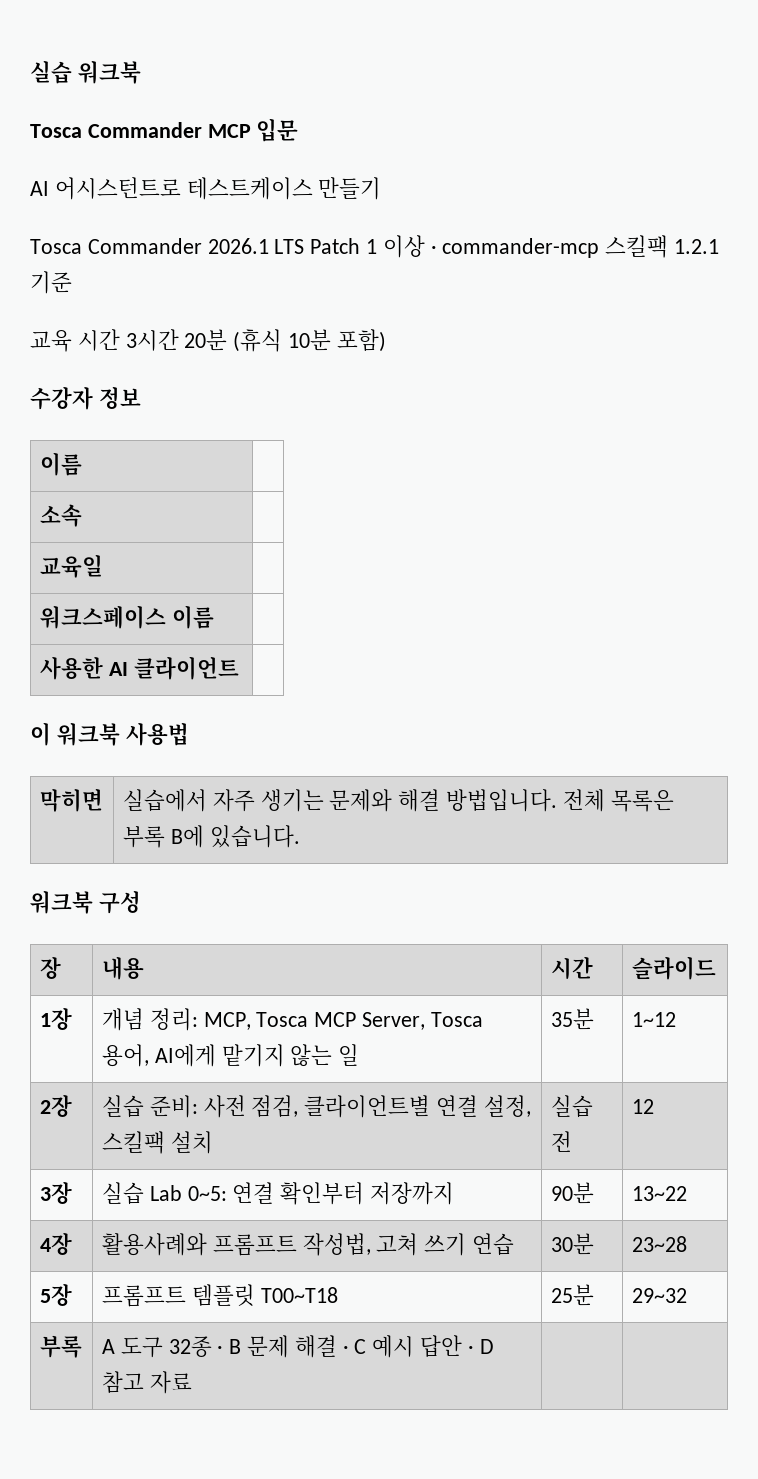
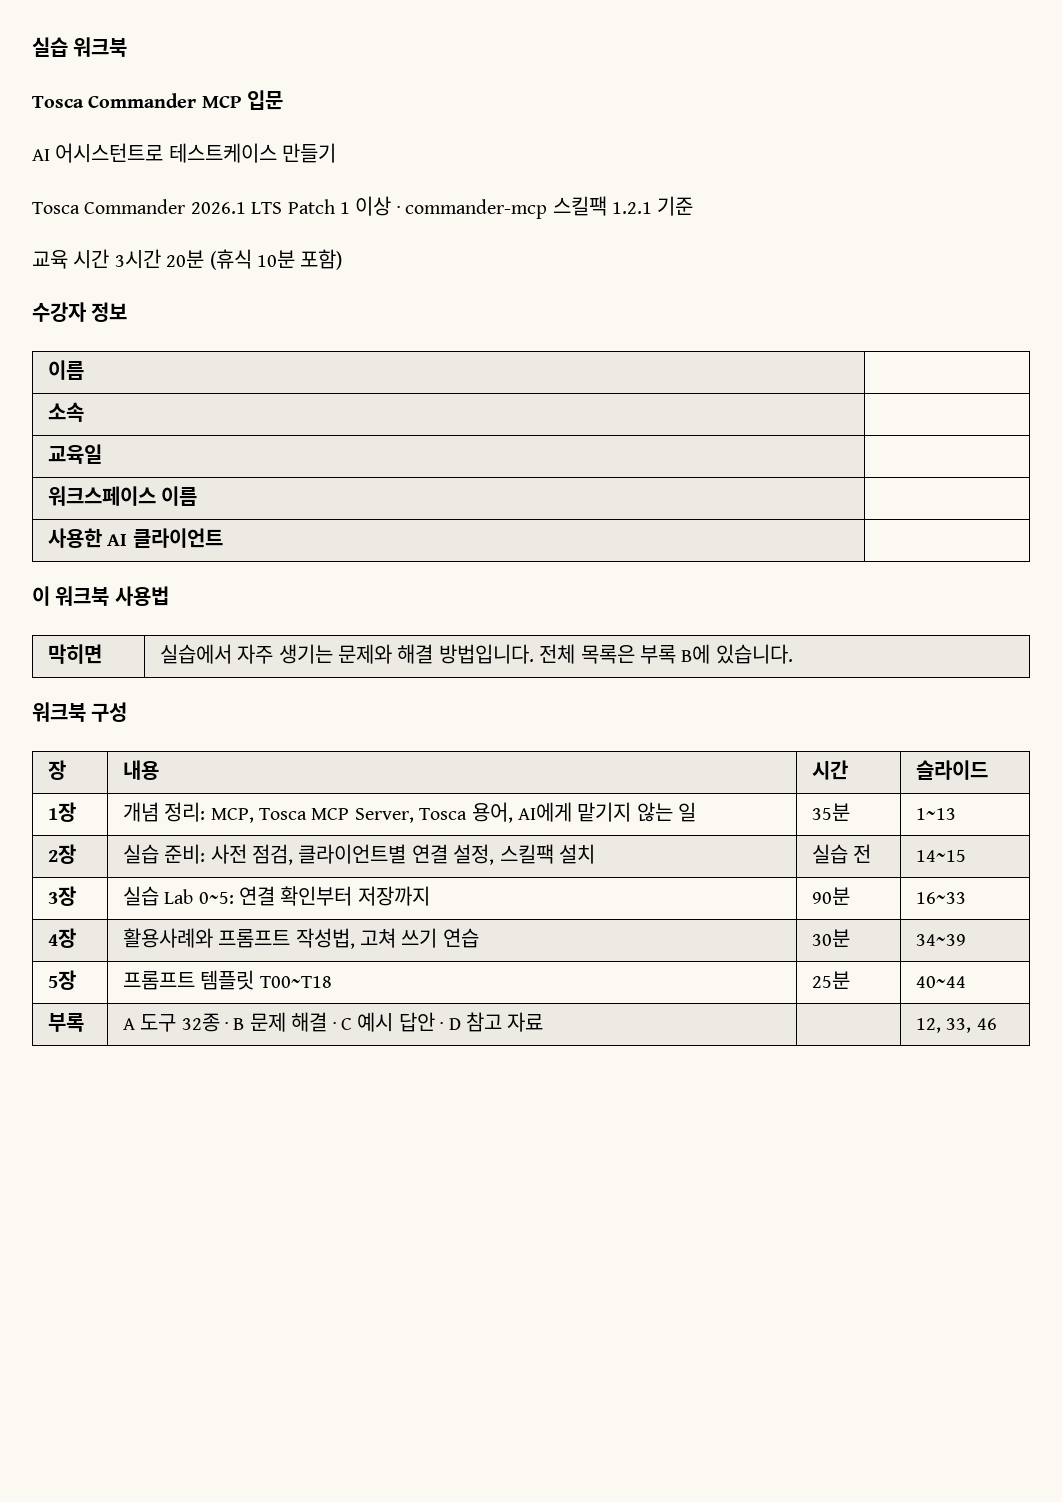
- 1장 | 개념 정리: MCP, Tosca MCP Server, Tosca 용어, AI에게 맡기지 않는 일 | 35분 | 1~12
+ 1장 | 개념 정리: MCP, Tosca MCP Server, Tosca 용어, AI에게 맡기지 않는 일 | 35분 | 1~13
- 2장 | 실습 준비: 사전 점검, 클라이언트별 연결 설정, 스킬팩 설치 | 실습 전 | 12
+ 2장 | 실습 준비: 사전 점검, 클라이언트별 연결 설정, 스킬팩 설치 | 실습 전 | 14~15
- 3장 | 실습 Lab 0~5: 연결 확인부터 저장까지 | 90분 | 13~22
+ 3장 | 실습 Lab 0~5: 연결 확인부터 저장까지 | 90분 | 16~33
- 4장 | 활용사례와 프롬프트 작성법, 고쳐 쓰기 연습 | 30분 | 23~28
+ 4장 | 활용사례와 프롬프트 작성법, 고쳐 쓰기 연습 | 30분 | 34~39
- 5장 | 프롬프트 템플릿 T00~T18 | 25분 | 29~32
+ 5장 | 프롬프트 템플릿 T00~T18 | 25분 | 40~44
- 부록 | A 도구 32종 · B 문제 해결 · C 예시 답안 · D 참고 자료 | |
+ 부록 | A 도구 32종 · B 문제 해결 · C 예시 답안 · D 참고 자료 | | 12, 33, 46

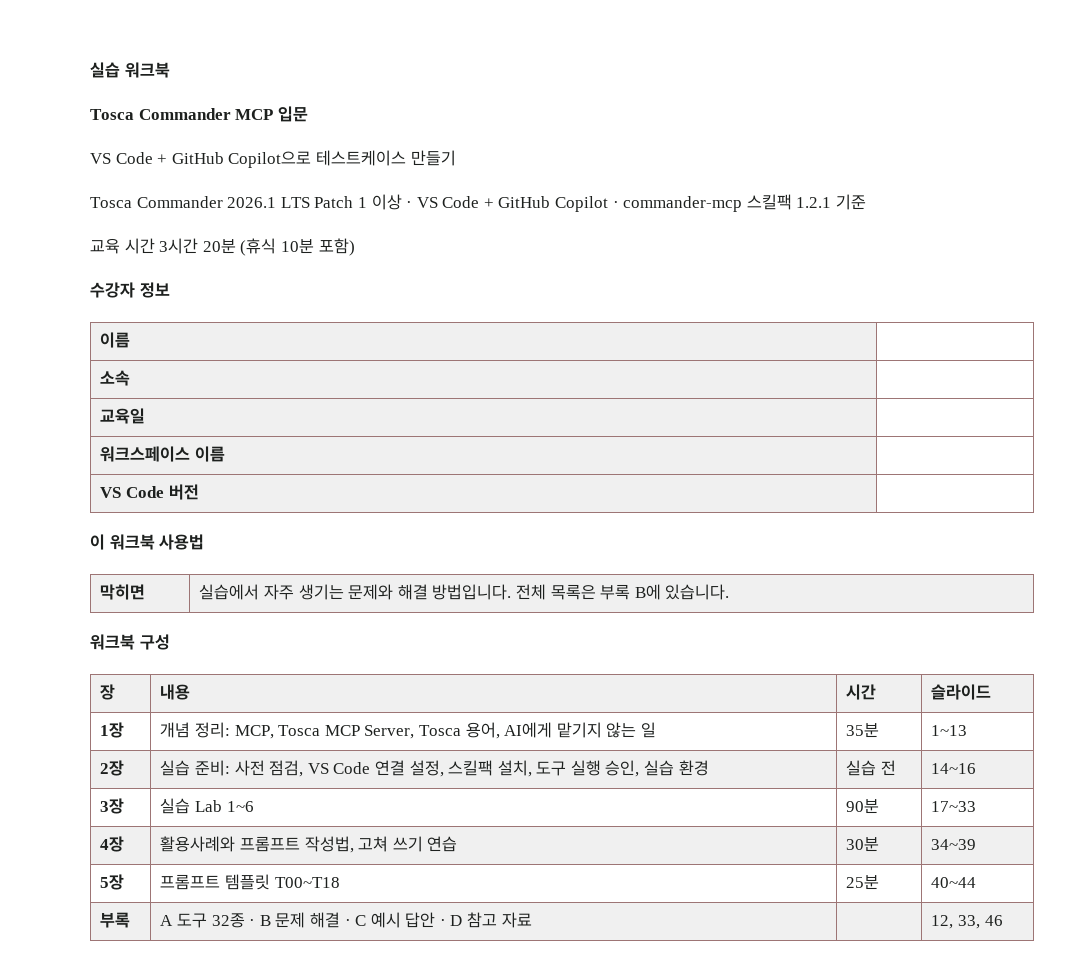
- AI 어시스턴트로 테스트케이스 만들기
+ VS Code + GitHub Copilot으로 테스트케이스 만들기
- Tosca Commander 2026.1 LTS Patch 1 이상 · commander-mcp 스킬팩 1.2.1 기준
+ Tosca Commander 2026.1 LTS Patch 1 이상 · VS Code + GitHub Copilot · commander-mcp 스킬팩 1.2.1 기준
- 사용한 AI 클라이언트 |
+ VS Code 버전 |
- 2장 | 실습 준비: 사전 점검, 클라이언트별 연결 설정, 스킬팩 설치 | 실습 전 | 14~15
+ 2장 | 실습 준비: 사전 점검, VS Code 연결 설정, 스킬팩 설치, 도구 실행 승인, 실습 환경 | 실습 전 | 14~16
- 3장 | 실습 Lab 0~5: 연결 확인부터 저장까지 | 90분 | 16~33
+ 3장 | 실습 Lab 1~6 | 90분 | 17~33

